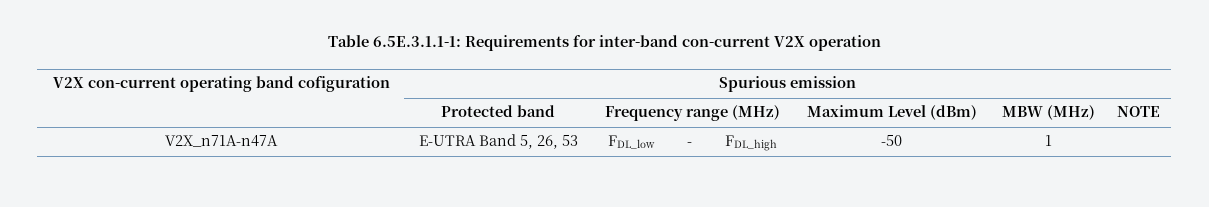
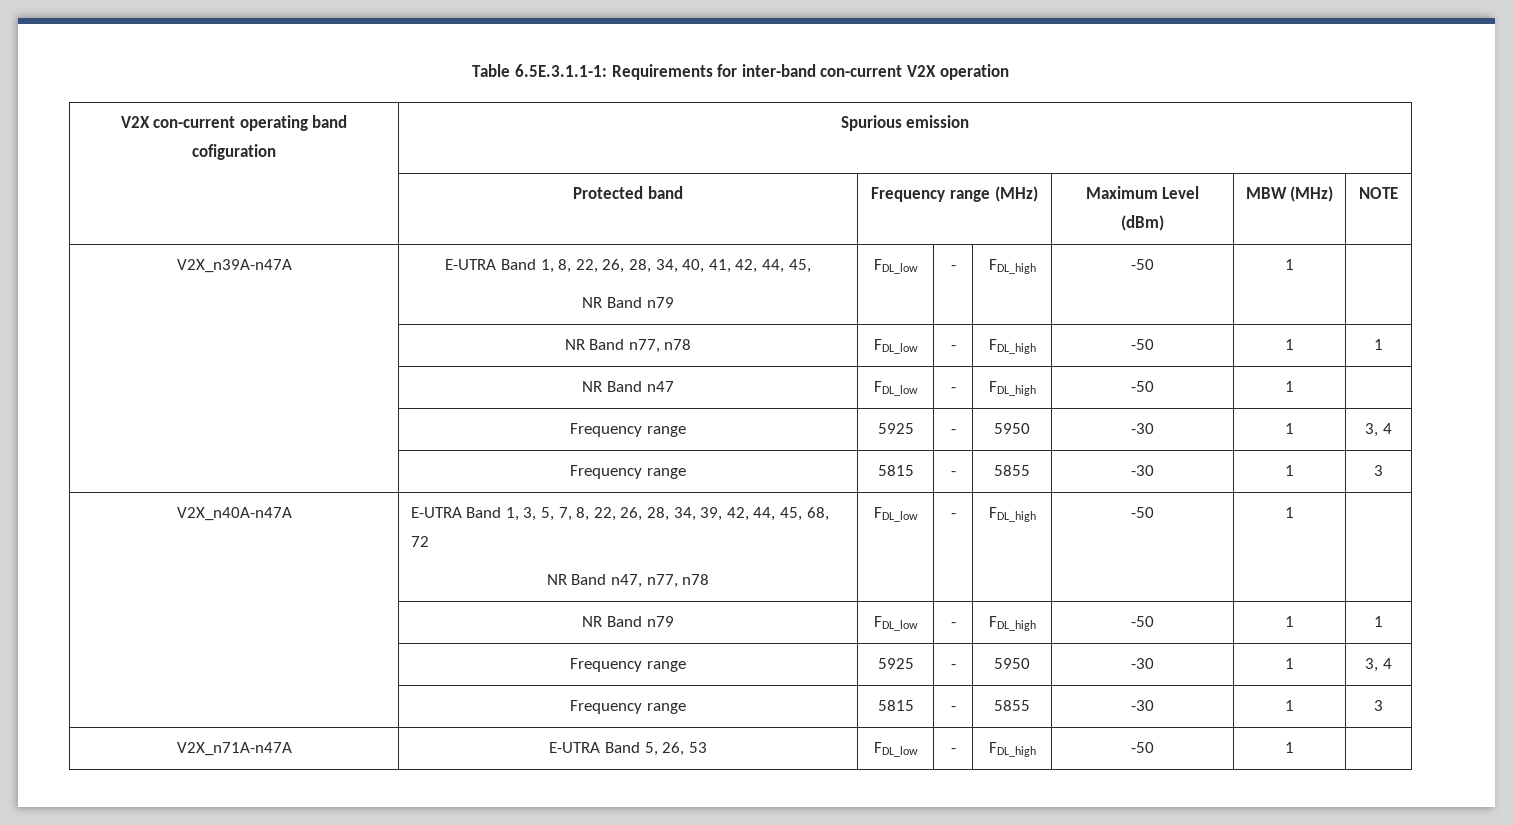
+ V2X_n39A-n47A | E-UTRA Band 1, 8, 22, 26, 28, 34, 40, 41, 42, 44, 45,
+ NR Band n79 | FDL_low | - | FDL_high | -50 | 1 |
+ | NR Band n77, n78 | FDL_low | - | FDL_high | -50 | 1 | 1
+ | NR Band n47 | FDL_low | - | FDL_high | -50 | 1 |
+ | Frequency range | 5925 | - | 5950 | -30 | 1 | 3, 4
+ | Frequency range | 5815 | - | 5855 | -30 | 1 | 3
+ V2X_n40A-n47A | E-UTRA Band 1, 3, 5, 7, 8, 22, 26, 28, 34, 39, 42, 44, 45, 68, 72
+ NR Band n47, n77, n78 | FDL_low | - | FDL_high | -50 | 1 |
+ | NR Band n79 | FDL_low | - | FDL_high | -50 | 1 | 1
+ | Frequency range | 5925 | - | 5950 | -30 | 1 | 3, 4
+ | Frequency range | 5815 | - | 5855 | -30 | 1 | 3

